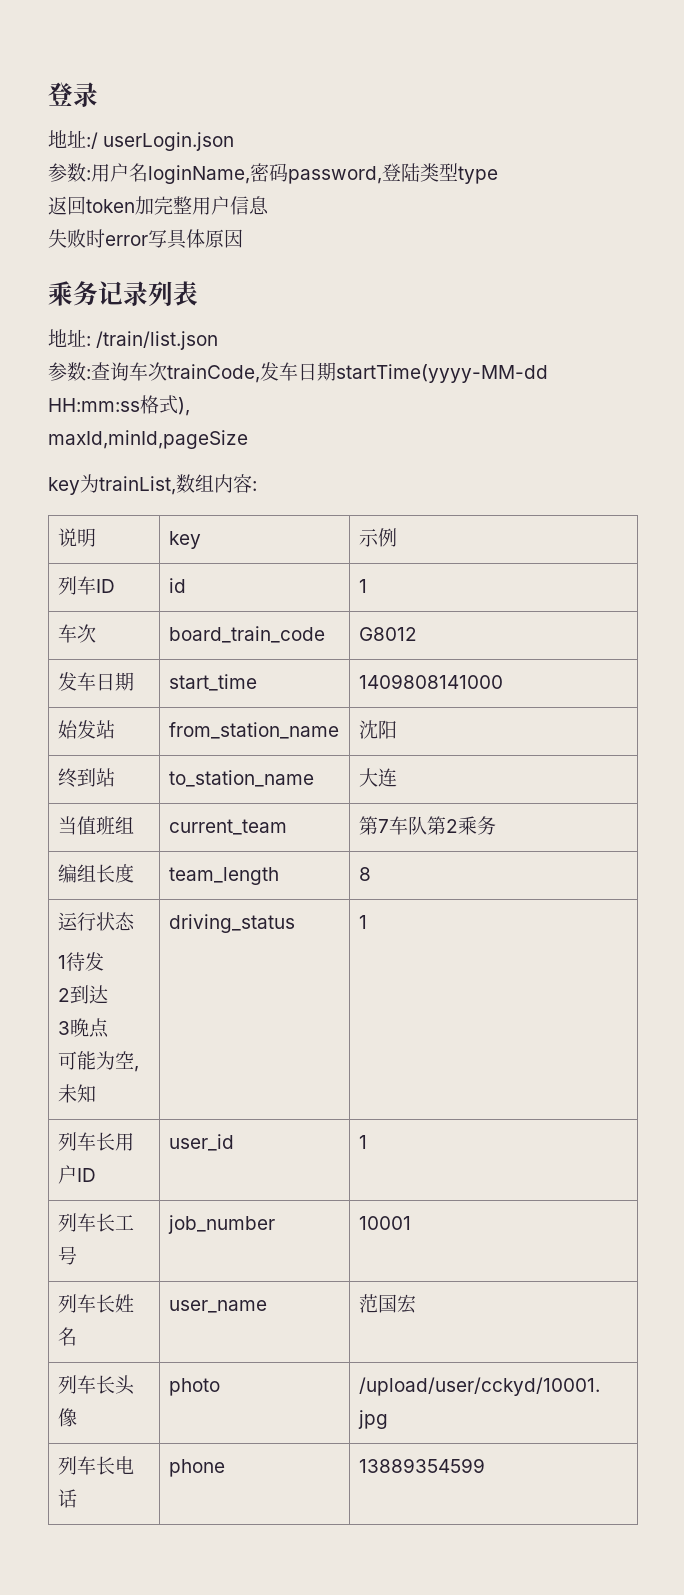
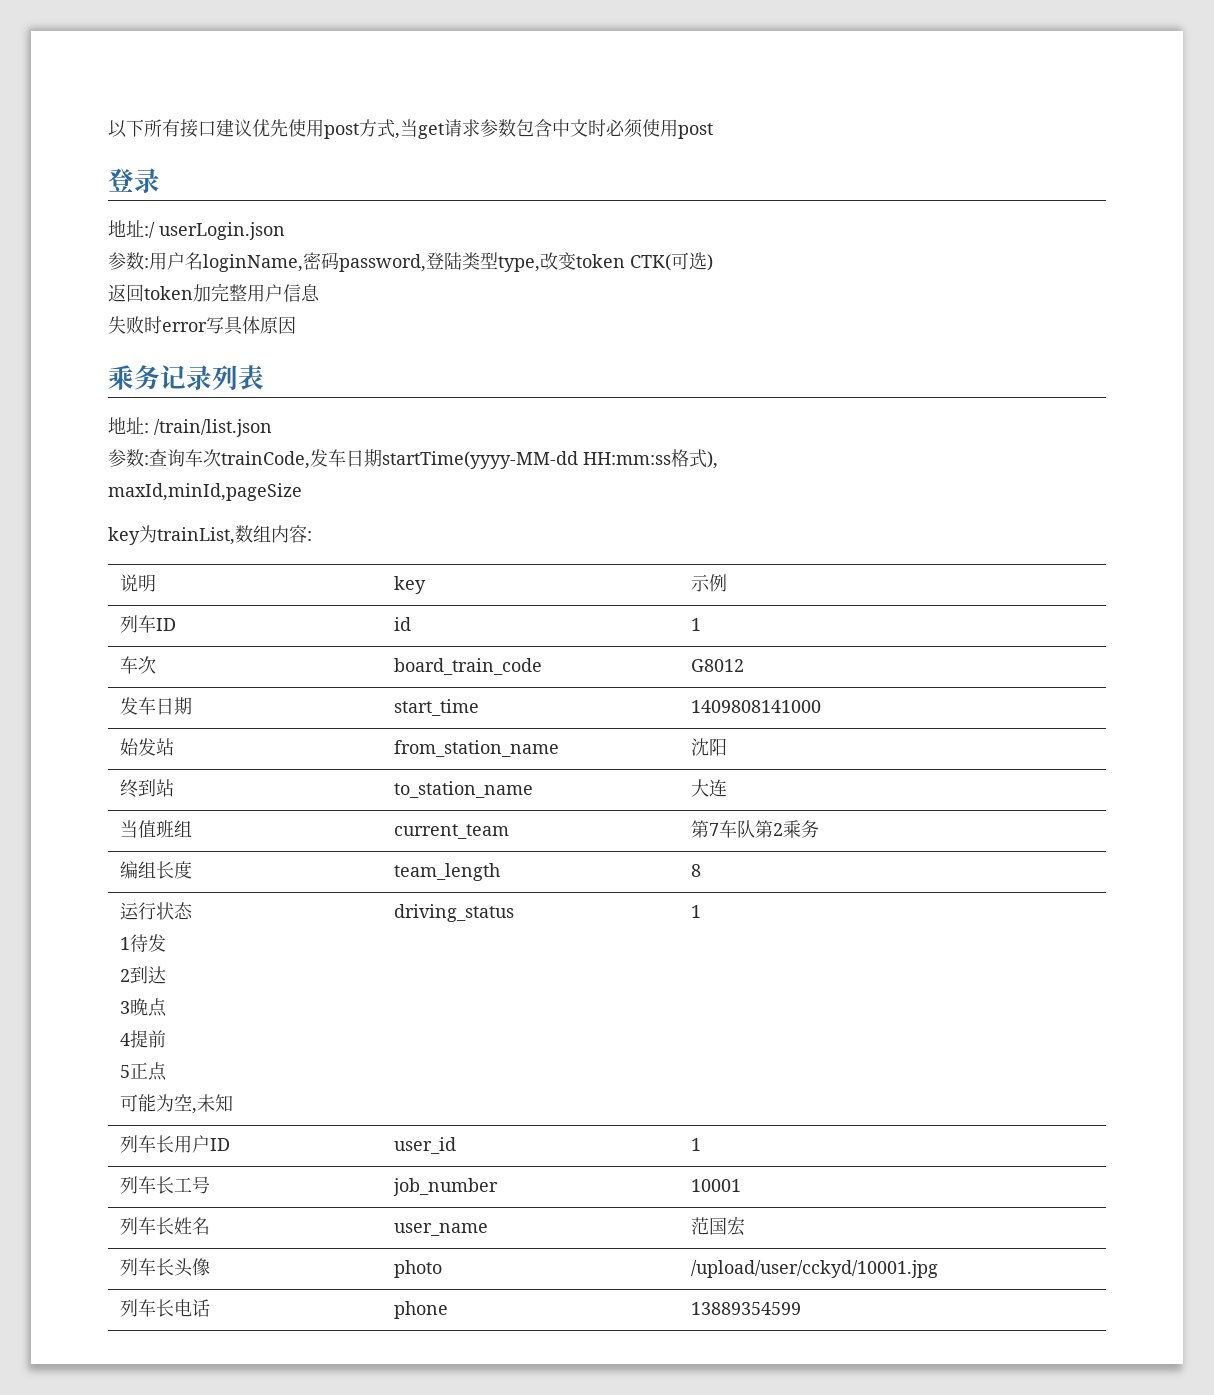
+ 以下所有接口建议优先使用post方式,当get请求参数包含中文时必须使用post
- 参数:用户名loginName,密码password,登陆类型type
+ 参数:用户名loginName,密码password,登陆类型type,改变token CTK(可选)
  运行状态
  1待发
  2到达
  3晚点
+ 4提前
+ 5正点

